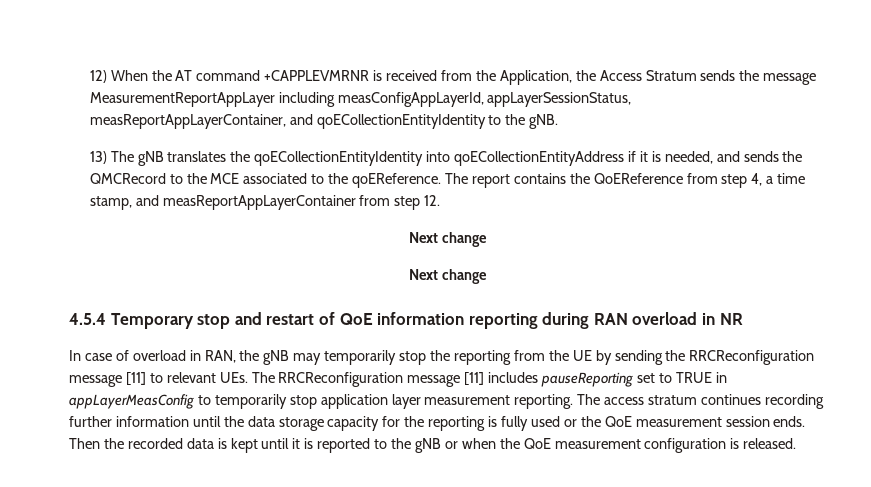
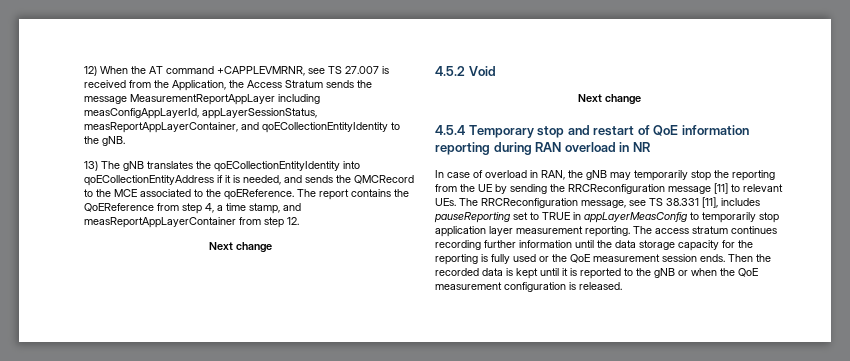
- 12) When the AT command +CAPPLEVMRNR is received from the Application, the Access Stratum sends the message MeasurementReportAppLayer including measConfigAppLayerId, appLayerSessionStatus, measReportAppLayerContainer, and qoECollectionEntityIdentity to the gNB.
+ 12) When the AT command +CAPPLEVMRNR, see TS 27.007 is received from the Application, the Access Stratum sends the message MeasurementReportAppLayer including measConfigAppLayerId, appLayerSessionStatus, measReportAppLayerContainer, and qoECollectionEntityIdentity to the gNB.
+ 4.5.2 Void
- In case of overload in RAN, the gNB may temporarily stop the reporting from the UE by sending the RRCReconfiguration message [11] to relevant UEs. The RRCReconfiguration message [11] includes pauseReporting set to TRUE in appLayerMeasConfig to temporarily stop application layer measurement reporting.
+ In case of overload in RAN, the gNB may temporarily stop the reporting from the UE by sending the RRCReconfiguration message [11] to relevant UEs. The RRCReconfiguration message, see TS 38.331 [11], includes pauseReporting set to TRUE in appLayerMeasConfig to temporarily stop application layer measurement reporting.

